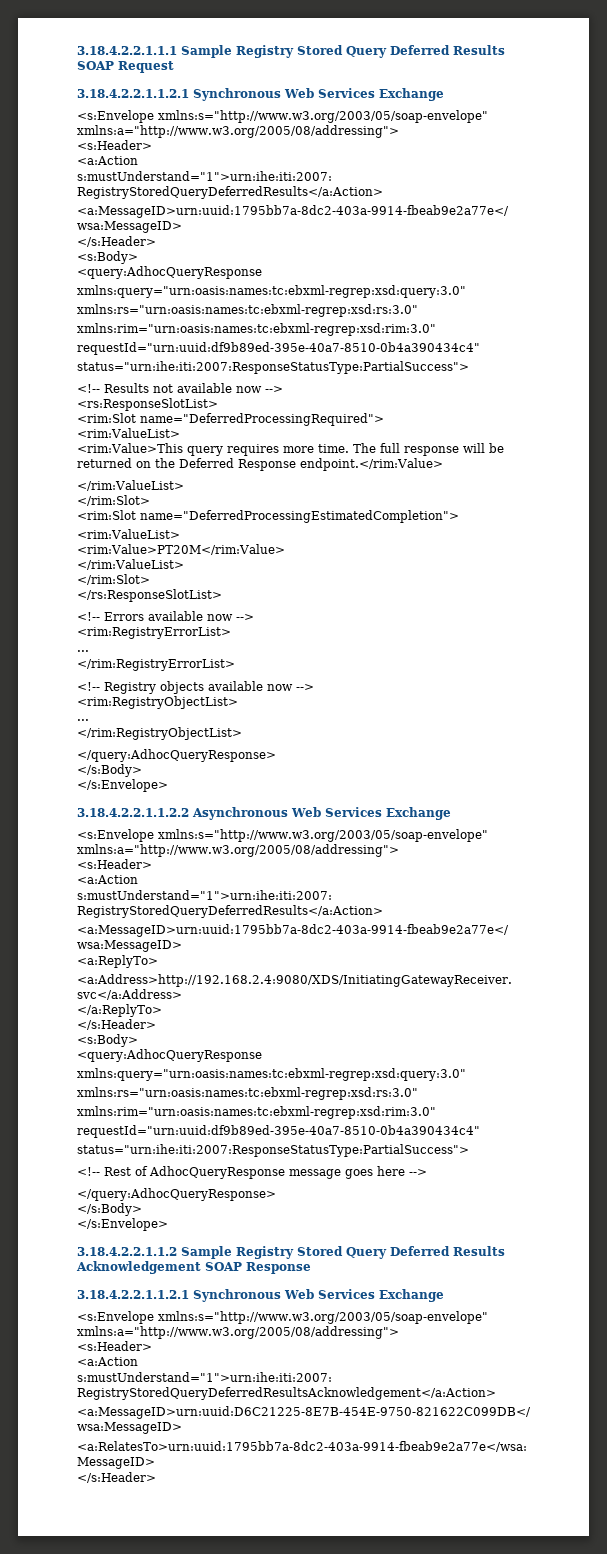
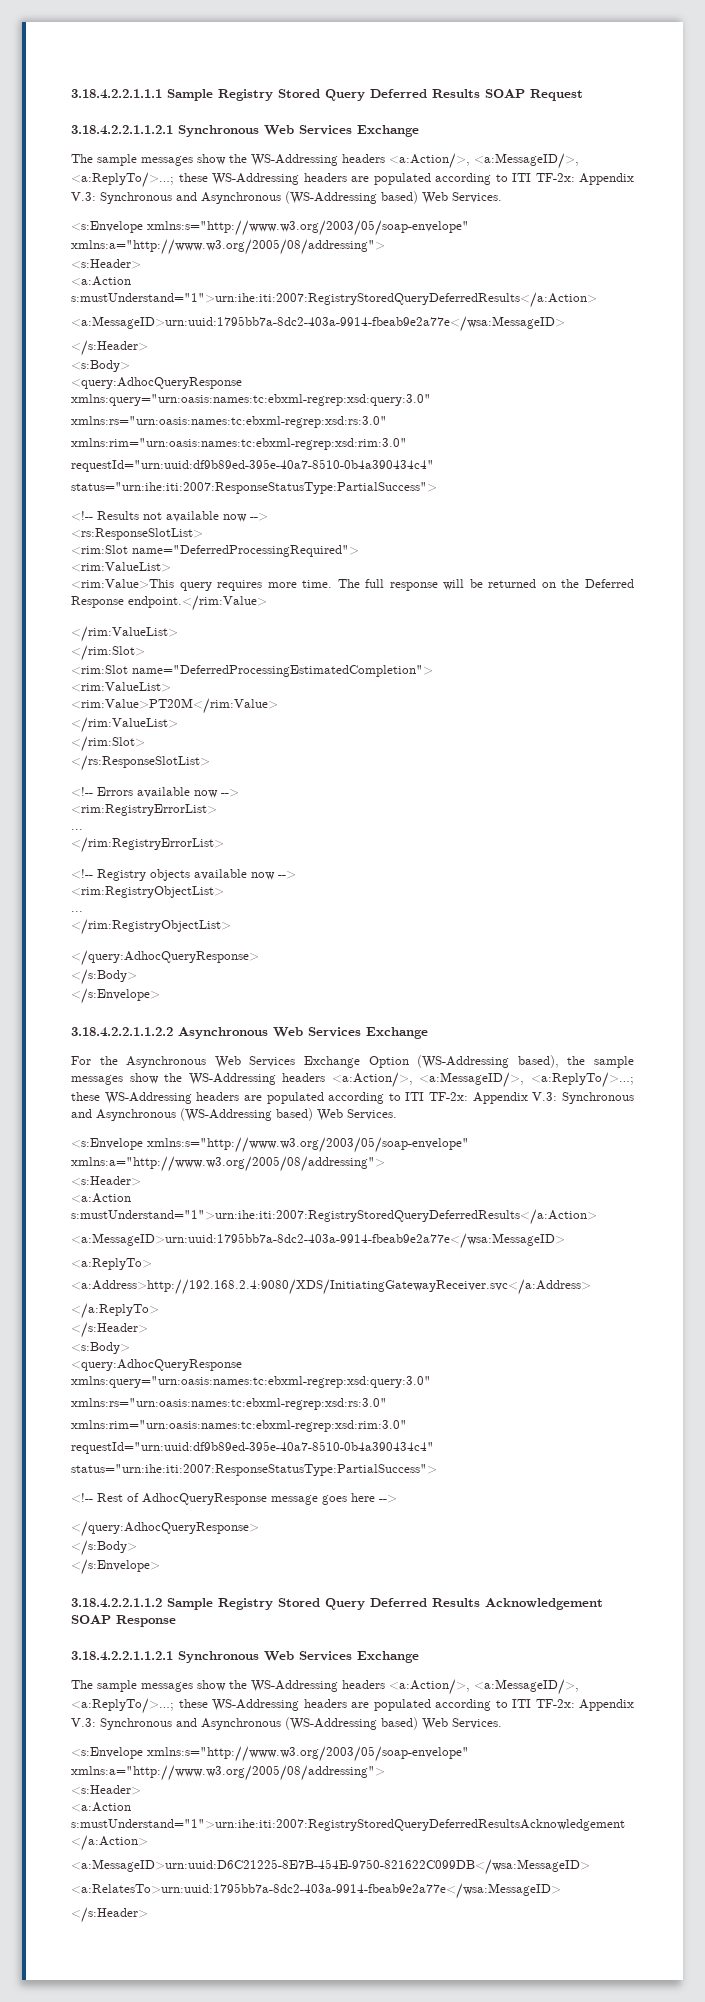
  3.18.4.2.2.1.1.1 Sample Registry Stored Query Deferred Results SOAP Request
  3.18.4.2.2.1.1.2.1 Synchronous Web Services Exchange
+ The sample messages show the WS-Addressing headers <a:Action/>, <a:MessageID/>, <a:ReplyTo/>…; these WS-Addressing headers are populated according to ITI TF-2x: Appendix V.3: Synchronous and Asynchronous (WS-Addressing based) Web Services.
+ For the Asynchronous Web Services Exchange Option (WS-Addressing based), the sample messages show the WS-Addressing headers <a:Action/>, <a:MessageID/>, <a:ReplyTo/>…; these WS-Addressing headers are populated according to ITI TF-2x: Appendix V.3: Synchronous and Asynchronous (WS-Addressing based) Web Services.
  3.18.4.2.2.1.1.2 Sample Registry Stored Query Deferred Results Acknowledgement SOAP Response
  3.18.4.2.2.1.1.2.1 Synchronous Web Services Exchange
+ The sample messages show the WS-Addressing headers <a:Action/>, <a:MessageID/>, <a:ReplyTo/>…; these WS-Addressing headers are populated according to ITI TF-2x: Appendix V.3: Synchronous and Asynchronous (WS-Addressing based) Web Services.

